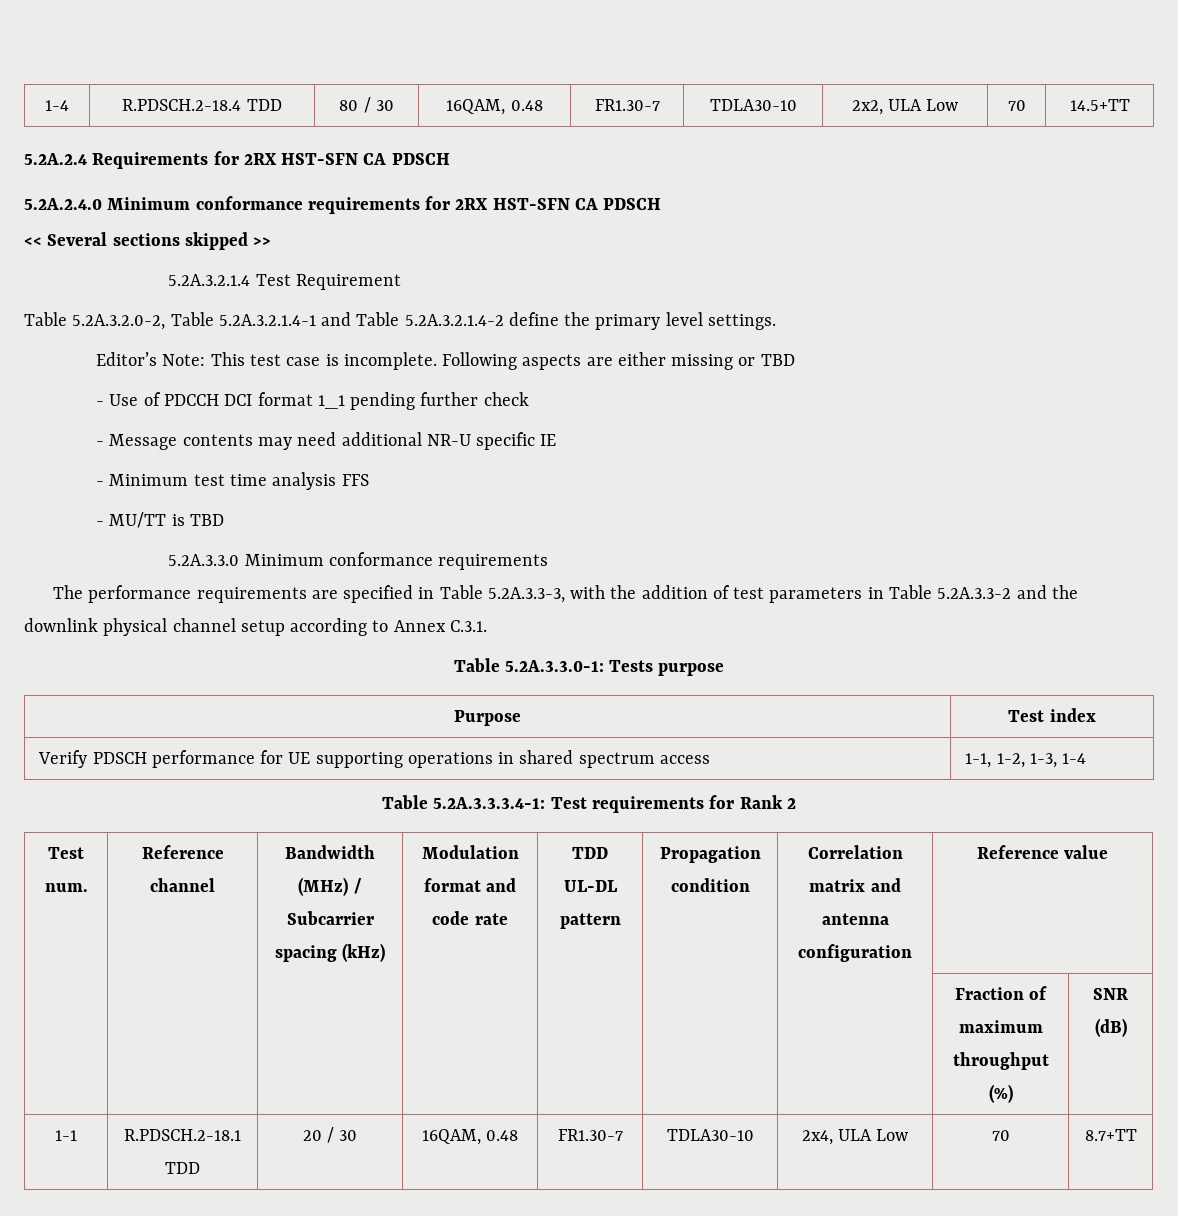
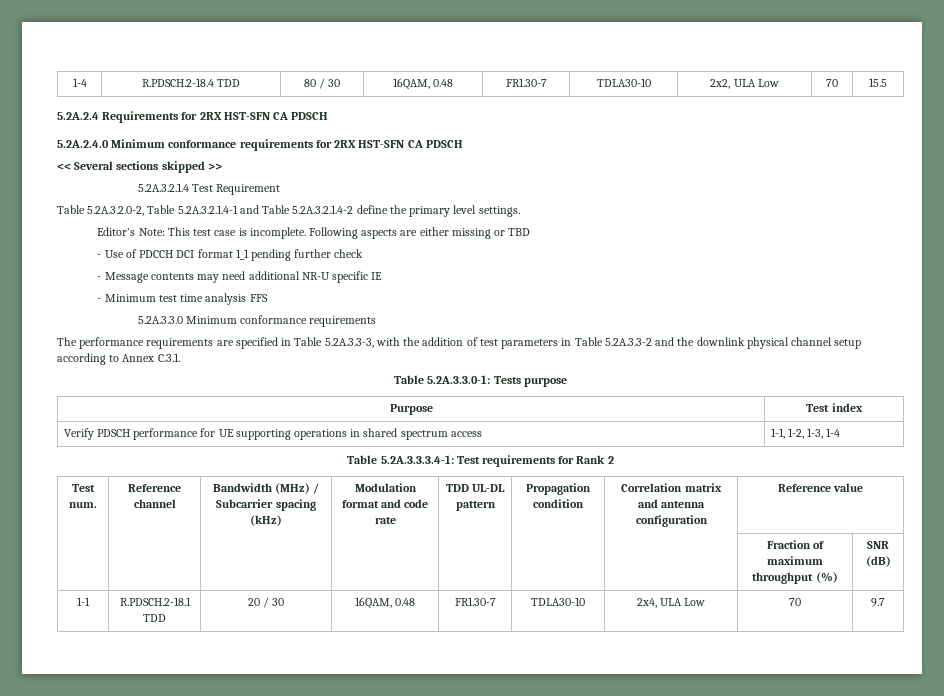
- 1-4 | R.PDSCH.2-18.4 TDD | 80 / 30 | 16QAM, 0.48 | FR1.30-7 | TDLA30-10 | 2x2, ULA Low | 70 | 14.5+TT
+ 1-4 | R.PDSCH.2-18.4 TDD | 80 / 30 | 16QAM, 0.48 | FR1.30-7 | TDLA30-10 | 2x2, ULA Low | 70 | 15.5
- - MU/TT is TBD
- 1-1 | R.PDSCH.2-18.1 TDD | 20 / 30 | 16QAM, 0.48 | FR1.30-7 | TDLA30-10 | 2x4, ULA Low | 70 | 8.7+TT
+ 1-1 | R.PDSCH.2-18.1 TDD | 20 / 30 | 16QAM, 0.48 | FR1.30-7 | TDLA30-10 | 2x4, ULA Low | 70 | 9.7

